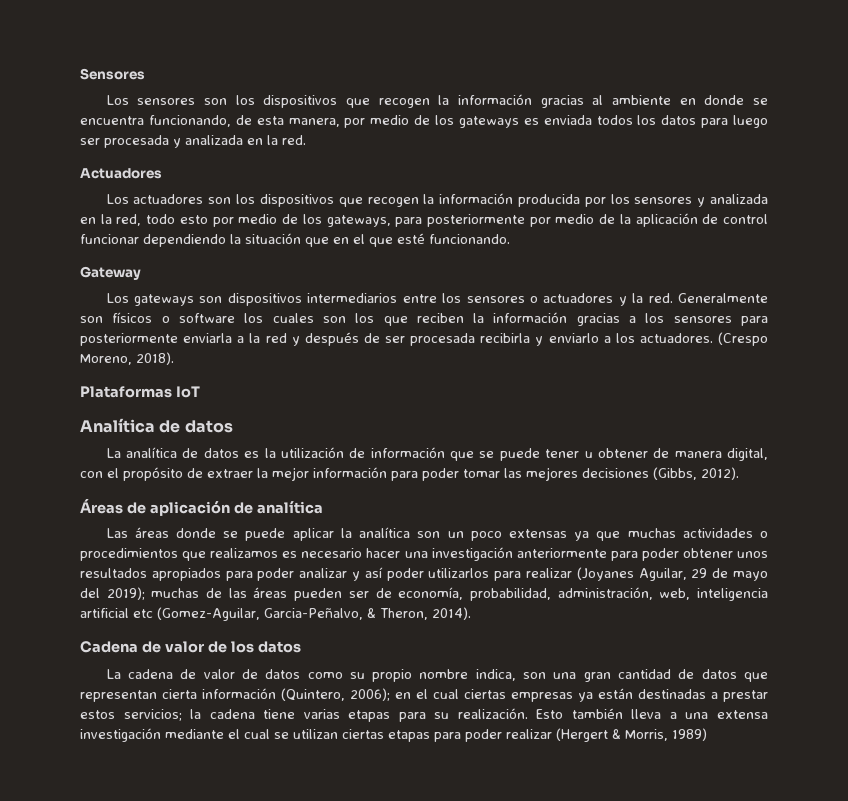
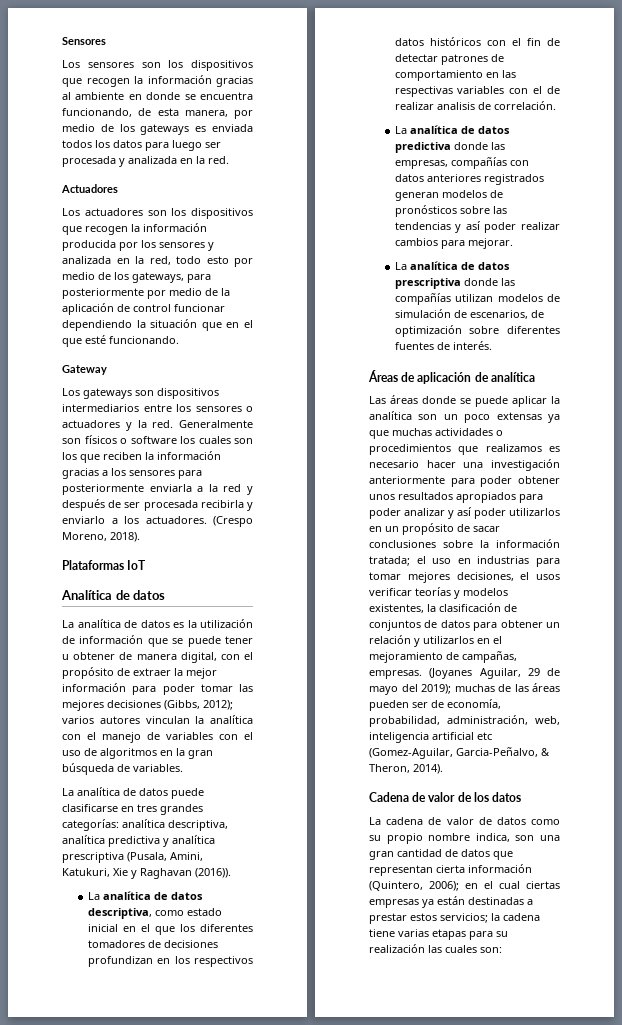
- La analítica de datos es la utilización de información que se puede tener u obtener de manera digital, con el propósito de extraer la mejor información para poder tomar las mejores decisiones (Gibbs, 2012).
+ La analítica de datos es la utilización de información que se puede tener u obtener de manera digital, con el propósito de extraer la mejor información para poder tomar las mejores decisiones (Gibbs, 2012); varios autores vinculan la analítica con el manejo de variables con el uso de algoritmos en la gran búsqueda de variables.
+ La analítica de datos puede clasificarse en tres grandes categorías: analítica descriptiva, analítica predictiva y analítica prescriptiva (Pusala, Amini, Katukuri, Xie y Raghavan (2016)).
+ La analítica de datos descriptiva, como estado inicial en el que los diferentes tomadores de decisiones profundizan en los respectivos datos históricos con el fin de detectar patrones de comportamiento en las respectivas variables con el de realizar analisis de correlación.
+ La analítica de datos predictiva donde las empresas, compañías con datos anteriores registrados generan modelos de pronósticos sobre las tendencias y así poder realizar cambios para mejorar.
+ La analítica de datos prescriptiva donde las compañías utilizan modelos de simulación de escenarios, de optimización sobre diferentes fuentes de interés.
- Las áreas donde se puede aplicar la analítica son un poco extensas ya que muchas actividades o procedimientos que realizamos es necesario hacer una investigación anteriormente para poder obtener unos resultados apropiados para poder analizar y así poder utilizarlos para realizar (Joyanes Aguilar, 29 de mayo del 2019);
+ Las áreas donde se puede aplicar la analítica son un poco extensas ya que muchas actividades o procedimientos que realizamos es necesario hacer una investigación anteriormente para poder obtener unos resultados apropiados para poder analizar y así poder utilizarlos en un propósito de sacar conclusiones sobre la información tratada; el uso en industrias para tomar mejores decisiones, el usos verificar teorías y modelos existentes, la clasificación de conjuntos de datos para obtener un relación y utilizarlos en el mejoramiento de campañas, empresas. (Joyanes Aguilar, 29 de mayo del 2019);
- La cadena de valor de datos como su propio nombre indica, son una gran cantidad de datos que representan cierta información (Quintero, 2006); en el cual ciertas empresas ya están destinadas a prestar estos servicios; la cadena tiene varias etapas para su realización. Esto también lleva a una extensa investigación mediante el cual se utilizan ciertas etapas para poder realizar (Hergert & Morris, 1989)
+ La cadena de valor de datos como su propio nombre indica, son una gran cantidad de datos que representan cierta información (Quintero, 2006); en el cual ciertas empresas ya están destinadas a prestar estos servicios; la cadena tiene varias etapas para su realización las cuales son:

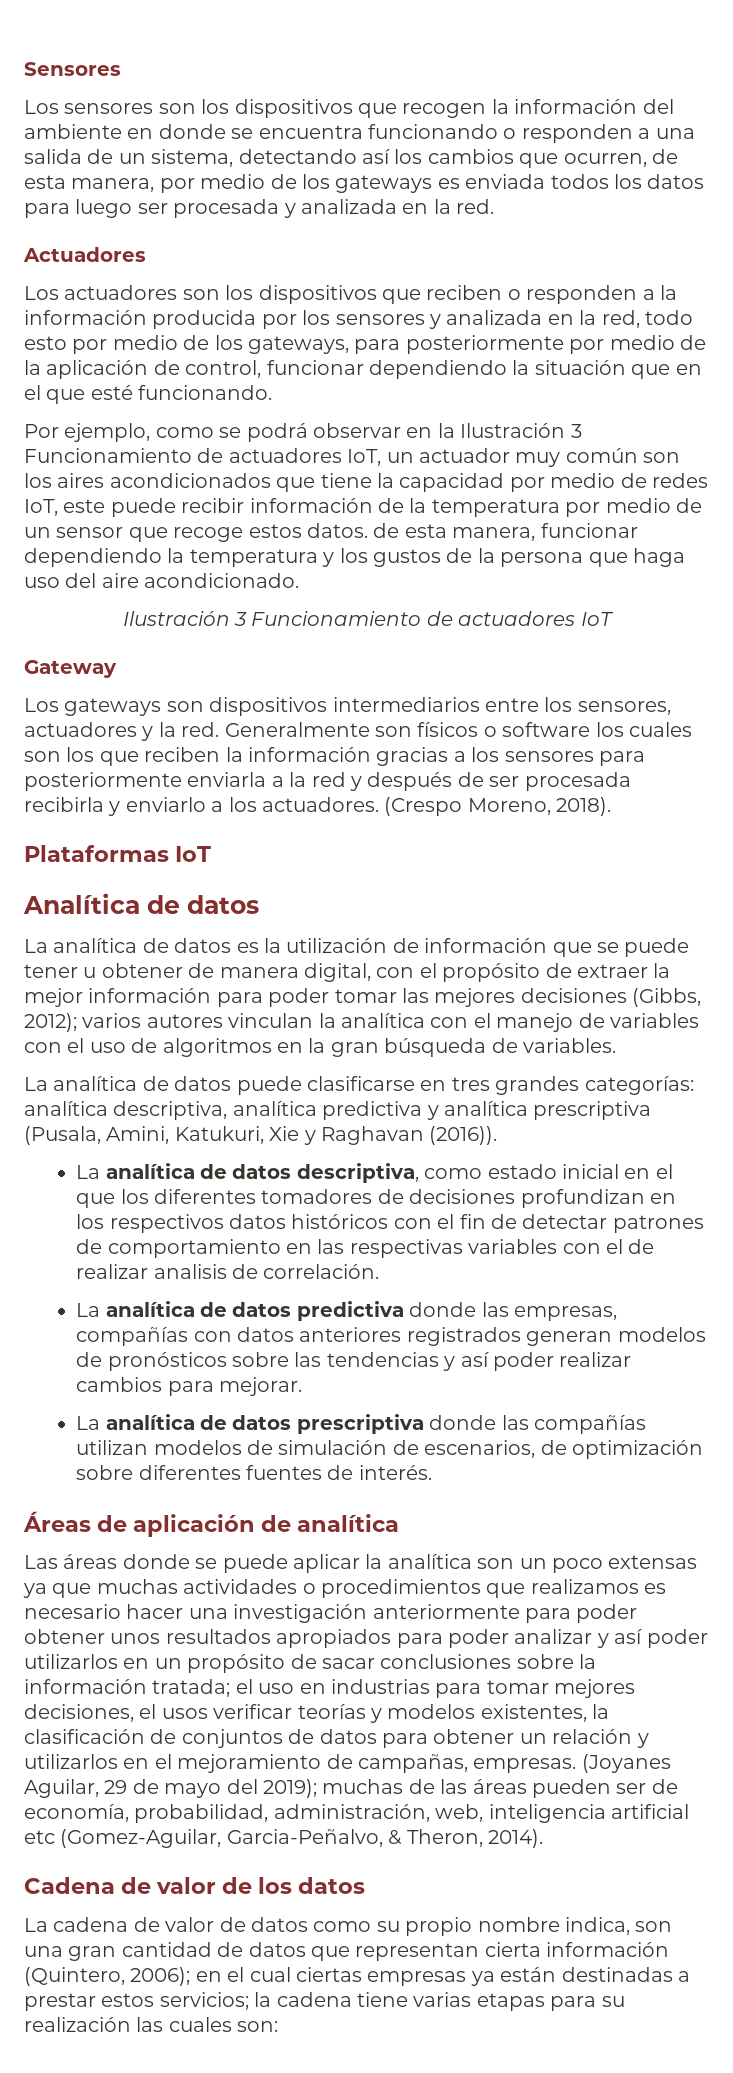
- Los sensores son los dispositivos que recogen la información gracias al ambiente en donde se encuentra funcionando, de esta manera, por medio de los gateways es enviada todos los datos para luego ser procesada y analizada en la red.
+ Los sensores son los dispositivos que recogen la información del ambiente en donde se encuentra funcionando o responden a una salida de un sistema, detectando así los cambios que ocurren, de esta manera, por medio de los gateways es enviada todos los datos para luego ser procesada y analizada en la red.
- Los actuadores son los dispositivos que recogen la información producida por los sensores y analizada en la red, todo esto por medio de los gateways, para posteriormente por medio de la aplicación de control funcionar dependiendo la situación que en el que esté funcionando.
+ Los actuadores son los dispositivos que reciben o responden a la información producida por los sensores y analizada en la red, todo esto por medio de los gateways, para posteriormente por medio de la aplicación de control, funcionar dependiendo la situación que en el que esté funcionando.
+ Por ejemplo, como se podrá observar en la Ilustración 3 Funcionamiento de actuadores IoT, un actuador muy común son los aires acondicionados que tiene la capacidad por medio de redes IoT, este puede recibir información de la temperatura por medio de un sensor que recoge estos datos. de esta manera, funcionar dependiendo la temperatura y los gustos de la persona que haga uso del aire acondicionado.
+ Ilustración 3 Funcionamiento de actuadores IoT
- Los gateways son dispositivos intermediarios entre los sensores o actuadores y la red.
+ Los gateways son dispositivos intermediarios entre los sensores, actuadores y la red.

